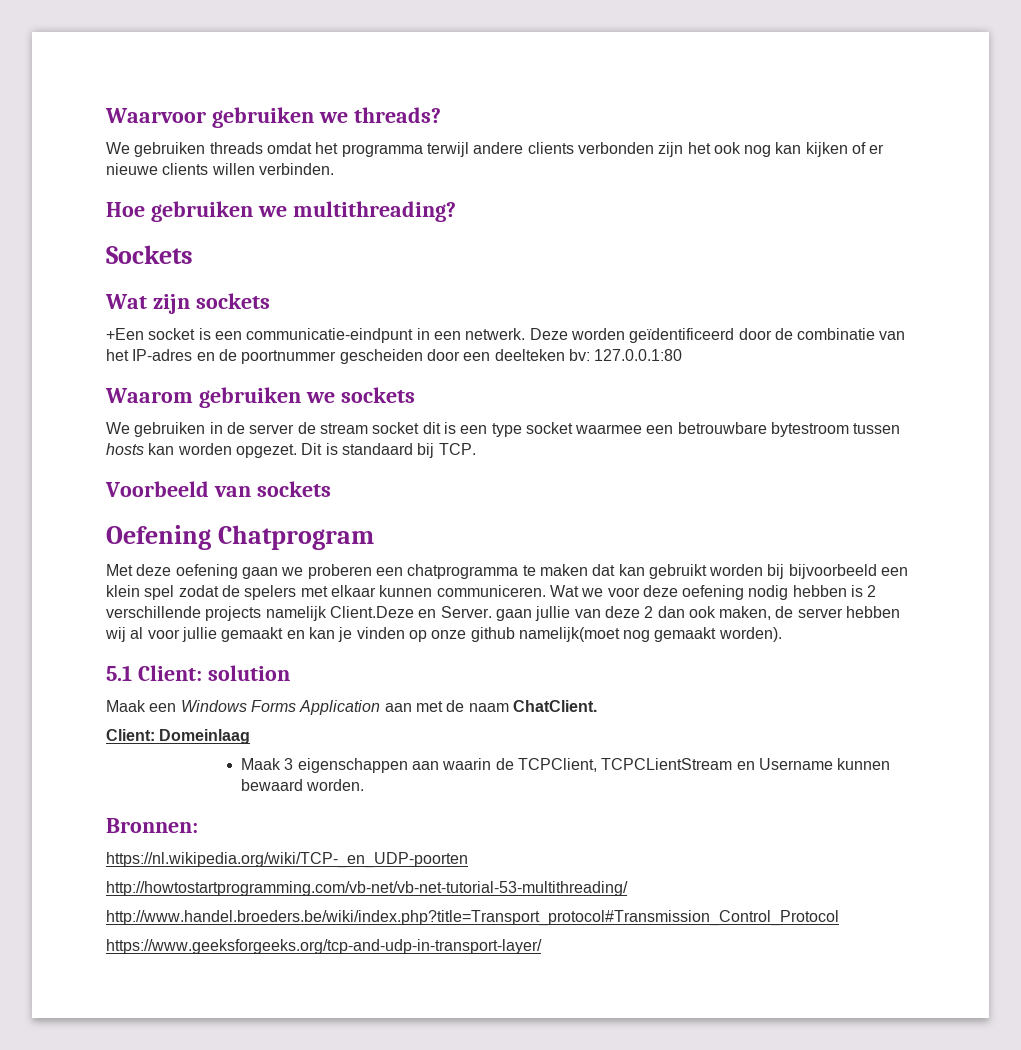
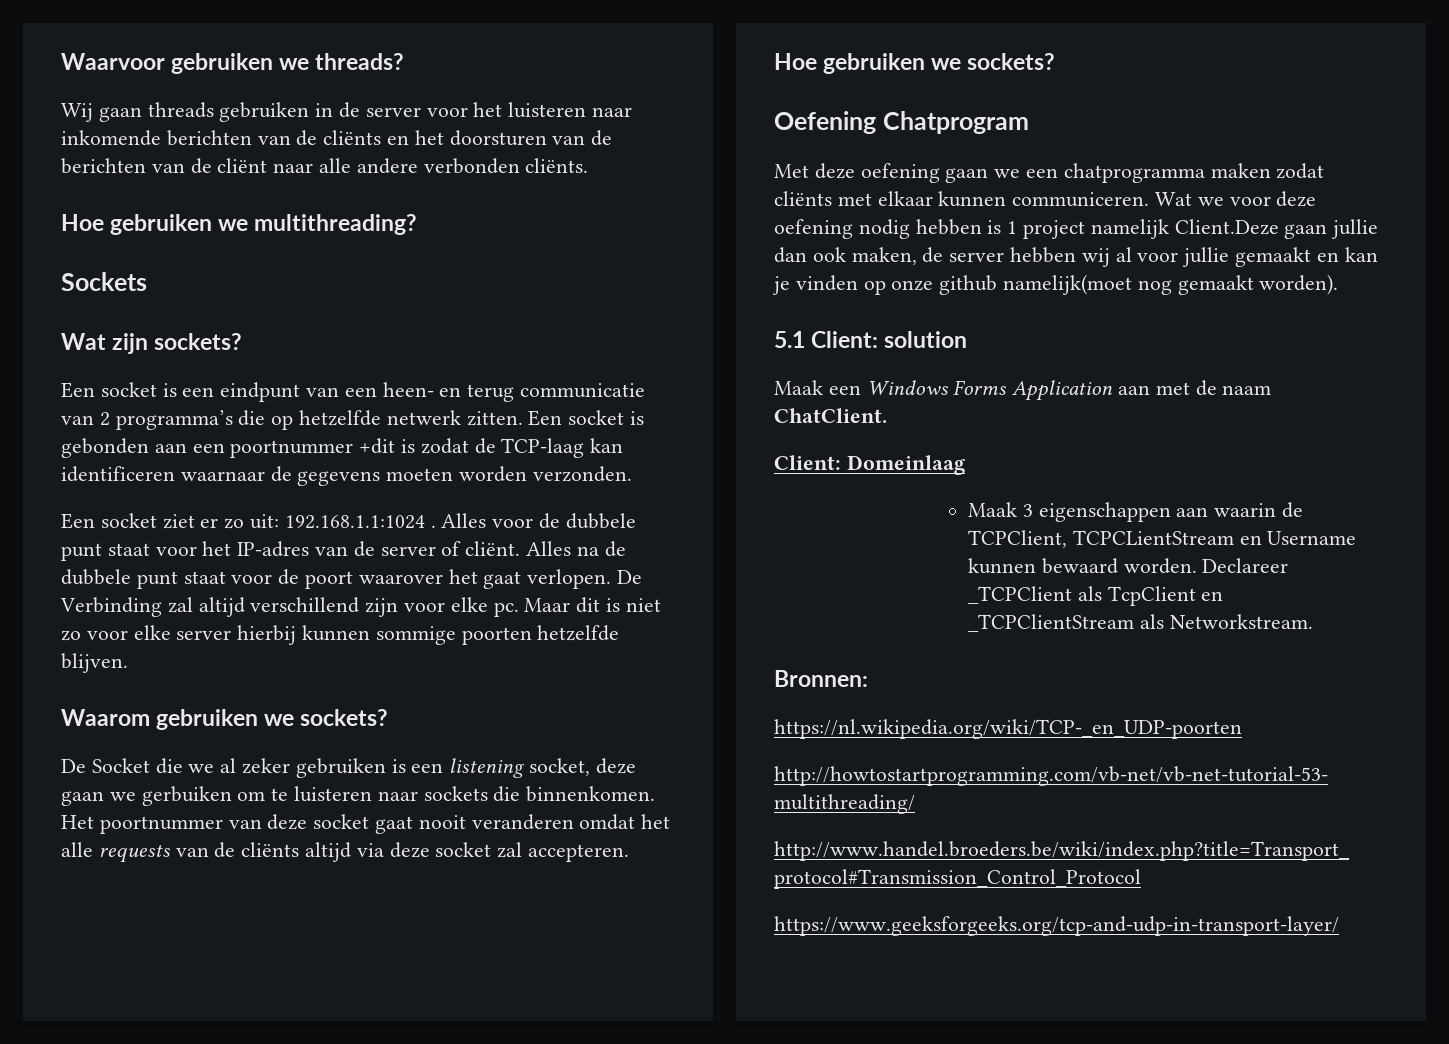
- We gebruiken threads omdat het programma terwijl andere clients verbonden zijn het ook nog kan kijken of er nieuwe clients willen verbinden.
+ Wij gaan threads gebruiken in de server voor het luisteren naar inkomende berichten van de cliënts en het doorsturen van de berichten van de cliënt naar alle andere verbonden cliënts.
- Wat zijn sockets
- +Een socket is een communicatie-eindpunt in een netwerk. Deze worden geïdentificeerd door de combinatie van het IP-adres en de poortnummer gescheiden door een deelteken bv: 127.0.0.1:80
- Waarom gebruiken we sockets
- We gebruiken in de server de stream socket dit is een type socket waarmee een betrouwbare bytestroom tussen hosts kan worden opgezet. Dit is standaard bij TCP.
- Voorbeeld van sockets
+ Wat zijn sockets?
+ Een socket is een eindpunt van een heen- en terug communicatie van 2 programma’s die op hetzelfde netwerk zitten. Een socket is gebonden aan een poortnummer +dit is zodat de TCP-laag kan identificeren waarnaar de gegevens moeten worden verzonden.
+ Een socket ziet er zo uit: 192.168.1.1:1024 . Alles voor de dubbele punt staat voor het IP-adres van de server of cliënt. Alles na de dubbele punt staat voor de poort waarover het gaat verlopen. De Verbinding zal altijd verschillend zijn voor elke pc. Maar dit is niet zo voor elke server hierbij kunnen sommige poorten hetzelfde blijven.
+ Waarom gebruiken we sockets?
+ De Socket die we al zeker gebruiken is een listening socket, deze gaan we gerbuiken om te luisteren naar sockets die binnenkomen. Het poortnummer van deze socket gaat nooit veranderen omdat het alle requests van de cliënts altijd via deze socket zal accepteren.
+ Hoe gebruiken we sockets?
- Met deze oefening gaan we proberen een chatprogramma te maken dat kan gebruikt worden bij bijvoorbeeld een klein spel zodat de spelers met elkaar kunnen communiceren.
+ Met deze oefening gaan we een chatprogramma maken zodat cliënts met elkaar kunnen communiceren.
- Wat we voor deze oefening nodig hebben is 2 verschillende projects namelijk Client.Deze en Server. gaan jullie van deze 2 dan ook maken, de server hebben wij al voor jullie gemaakt en kan je vinden op onze github namelijk(moet nog gemaakt worden).
+ Wat we voor deze oefening nodig hebben is 1 project namelijk Client.Deze gaan jullie dan ook maken, de server hebben wij al voor jullie gemaakt en kan je vinden op onze github namelijk(moet nog gemaakt worden).
+ Declareer _TCPClient als TcpClient en _TCPClientStream als Networkstream.

